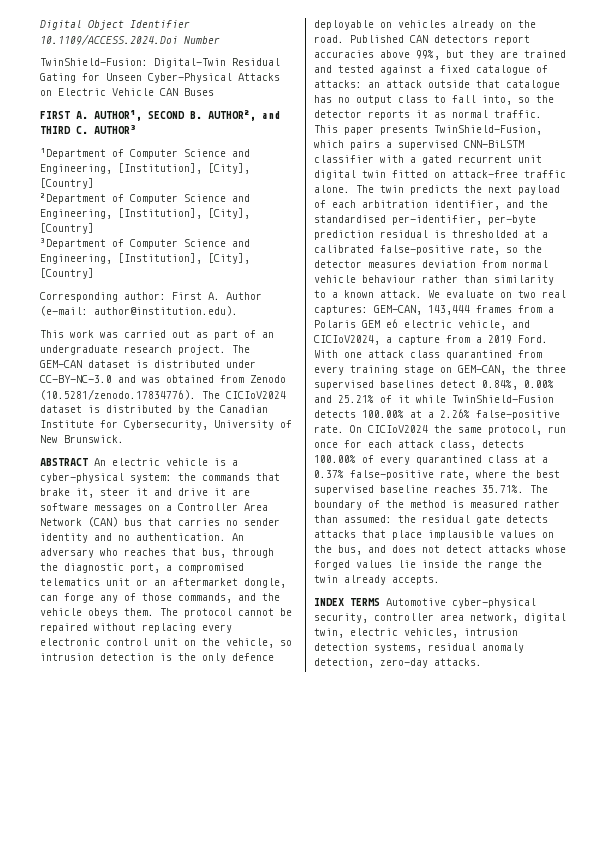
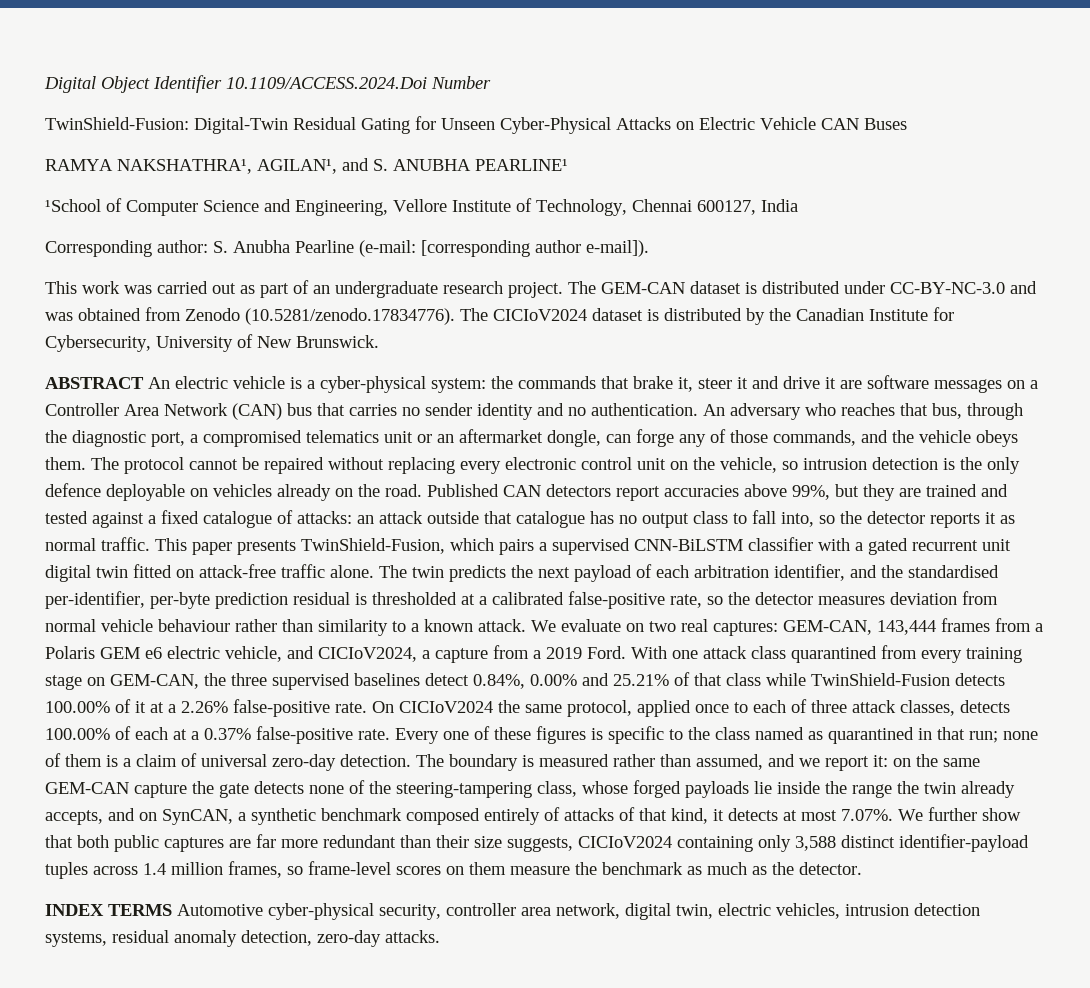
- FIRST A. AUTHOR¹, SECOND B. AUTHOR², and THIRD C. AUTHOR³
- ¹Department of Computer Science and Engineering, [Institution], [City], [Country]
- ²Department of Computer Science and Engineering, [Institution], [City], [Country]
- ³Department of Computer Science and Engineering, [Institution], [City], [Country]
- Corresponding author: First A. Author (e-mail: author@institution.edu).
+ RAMYA NAKSHATHRA¹, AGILAN¹, and S. ANUBHA PEARLINE¹
+ ¹School of Computer Science and Engineering, Vellore Institute of Technology, Chennai 600127, India
+ Corresponding author: S. Anubha Pearline (e-mail: [corresponding author e-mail]).
- With one attack class quarantined from every training stage on GEM-CAN, the three supervised baselines detect 0.84%, 0.00% and 25.21% of it while TwinShield-Fusion detects 100.00% at a 2.26% false-positive rate.
+ With one attack class quarantined from every training stage on GEM-CAN, the three supervised baselines detect 0.84%, 0.00% and 25.21% of that class while TwinShield-Fusion detects 100.00% of it at a 2.26% false-positive rate.
- On CICIoV2024 the same protocol, run once for each attack class, detects 100.00% of every quarantined class at a 0.37% false-positive rate, where the best supervised baseline reaches 35.71%. The boundary of the method is measured rather than assumed: the residual gate detects attacks that place implausible values on the bus, and does not detect attacks whose forged values lie inside the range the twin already accepts.
+ On CICIoV2024 the same protocol, applied once to each of three attack classes, detects 100.00% of each at a 0.37% false-positive rate. Every one of these figures is specific to the class named as quarantined in that run; none of them is a claim of universal zero-day detection. The boundary is measured rather than assumed, and we report it: on the same GEM-CAN capture the gate detects none of the steering-tampering class, whose forged payloads lie inside the range the twin already accepts, and on SynCAN, a synthetic benchmark composed entirely of attacks of that kind, it detects at most 7.07%. We further show that both public captures are far more redundant than their size suggests, CICIoV2024 containing only 3,588 distinct identifier-payload tuples across 1.4 million frames, so frame-level scores on them measure the benchmark as much as the detector.

